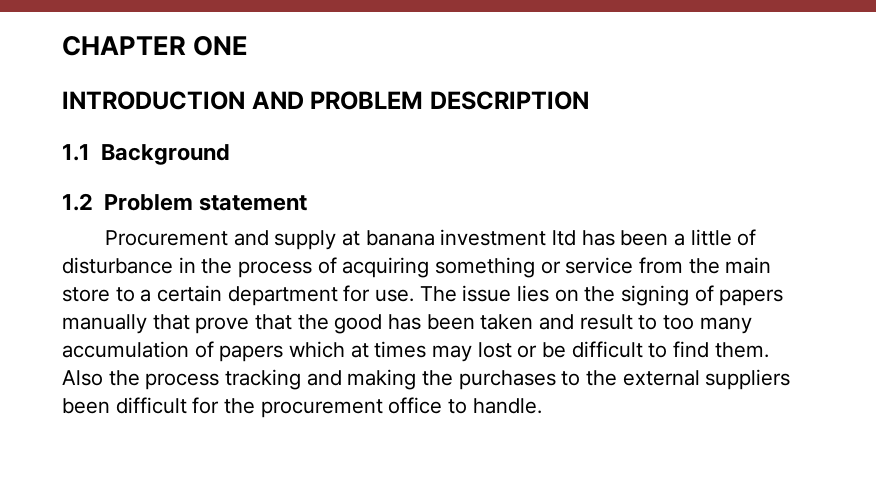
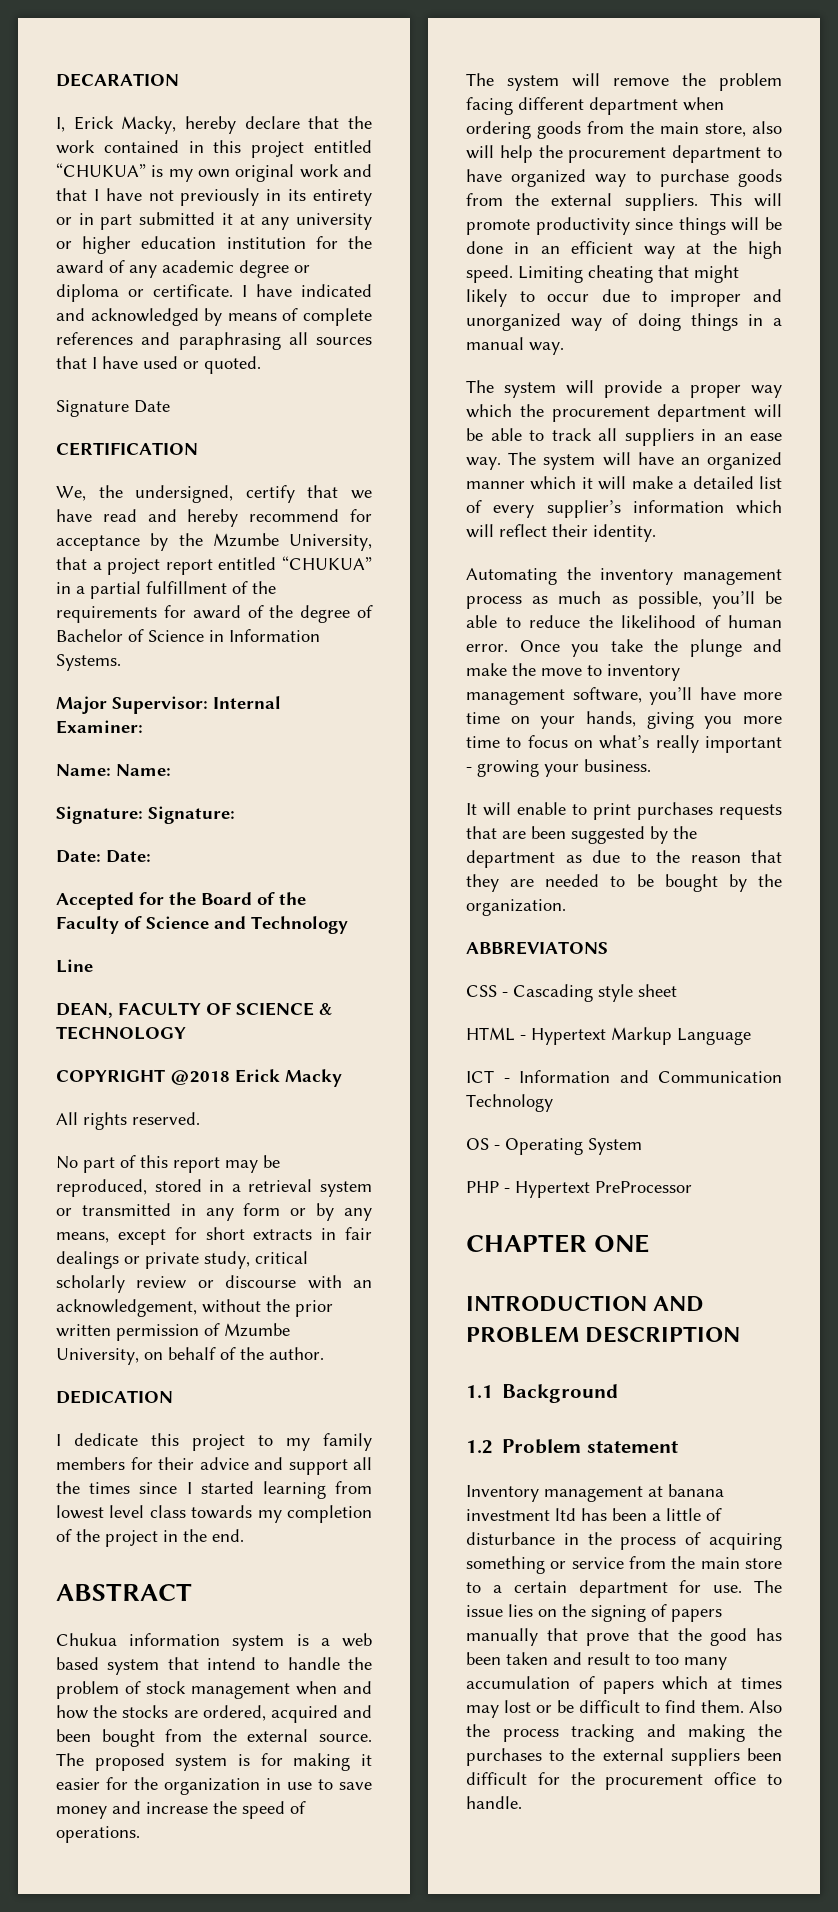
+ DECARATION
+ I, Erick Macky, hereby declare that the work contained in this project entitled “CHUKUA” is my own original work and that I have not previously in its entirety or in part submitted it at any university or higher education institution for the award of any academic degree or diploma or certificate. I have indicated and acknowledged by means of complete references and paraphrasing all sources that I have used or quoted.
+ Signature Date
+ CERTIFICATION
+ We, the undersigned, certify that we have read and hereby recommend for acceptance by the Mzumbe University, that a project report entitled “CHUKUA” in a partial fulfillment of the requirements for award of the degree of Bachelor of Science in Information Systems.
+ Major Supervisor: Internal Examiner:
+ Name: Name:
+ Signature: Signature:
+ Date: Date:
+ Accepted for the Board of the Faculty of Science and Technology
+ Line
+ DEAN, FACULTY OF SCIENCE & TECHNOLOGY
+ COPYRIGHT @2018 Erick Macky
+ All rights reserved.
+ No part of this report may be reproduced, stored in a retrieval system or transmitted in any form or by any means, except for short extracts in fair dealings or private study, critical scholarly review or discourse with an acknowledgement, without the prior written permission of Mzumbe University, on behalf of the author.
+ DEDICATION
+ I dedicate this project to my family members for their advice and support all the times since I started learning from lowest level class towards my completion of the project in the end.
+ ABSTRACT
+ Chukua information system is a web based system that intend to handle the problem of stock management when and how the stocks are ordered, acquired and been bought from the external source. The proposed system is for making it easier for the organization in use to save money and increase the speed of operations.
+ The system will remove the problem facing different department when ordering goods from the main store, also will help the procurement department to have organized way to purchase goods from the external suppliers. This will promote productivity since things will be done in an efficient way at the high speed. Limiting cheating that might likely to occur due to improper and unorganized way of doing things in a manual way.
+ The system will provide a proper way which the procurement department will be able to track all suppliers in an ease way. The system will have an organized manner which it will make a detailed list of every supplier’s information which will reflect their identity.
+ Automating the inventory management process as much as possible, you’ll be able to reduce the likelihood of human error. Once you take the plunge and make the move to inventory management software, you’ll have more time on your hands, giving you more time to focus on what’s really important - growing your business.
+ It will enable to print purchases requests that are been suggested by the department as due to the reason that they are needed to be bought by the organization.
+ ABBREVIATONS
+ CSS - Cascading style sheet
+ HTML - Hypertext Markup Language
+ ICT - Information and Communication Technology
+ OS - Operating System
+ PHP - Hypertext PreProcessor
- Procurement and supply at banana investment ltd has been a little of disturbance in the process of acquiring something or service from the main store to a certain department for use.
+ Inventory management at banana investment ltd has been a little of disturbance in the process of acquiring something or service from the main store to a certain department for use.

